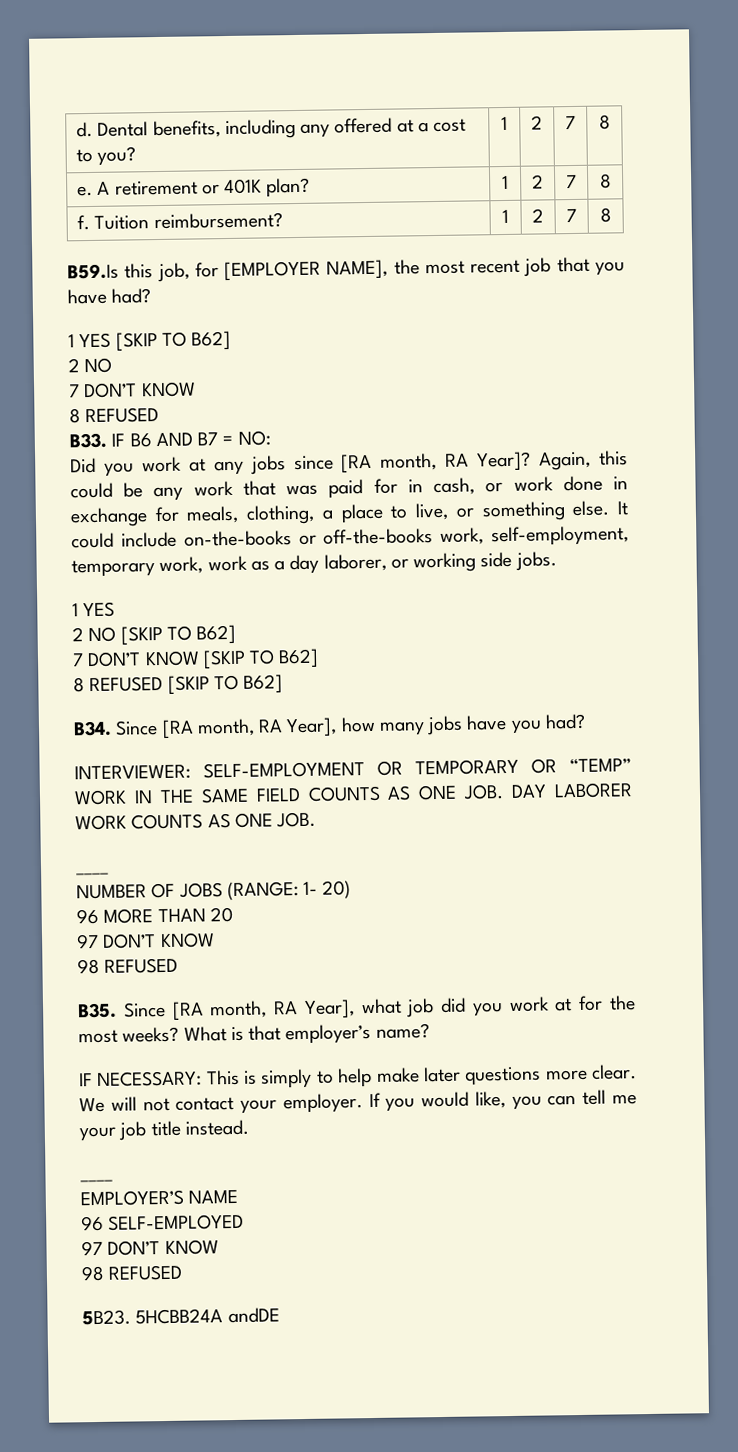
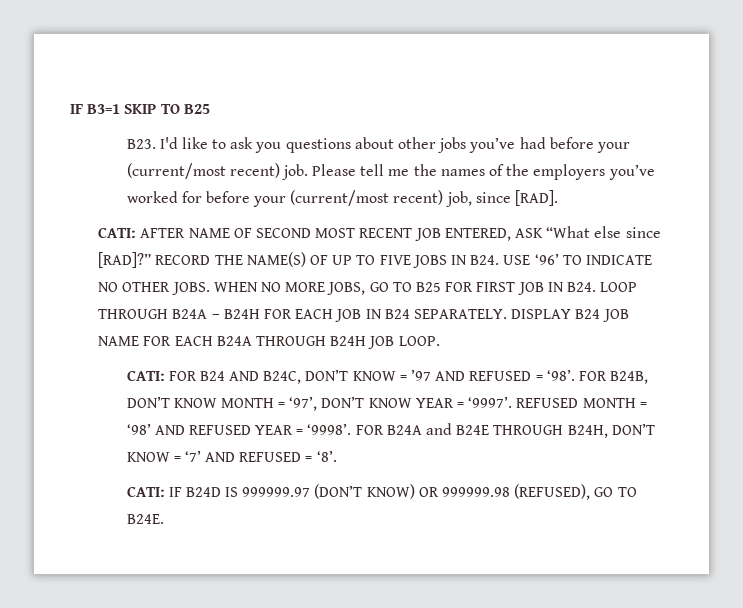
- d. Dental benefits, including any offered at a cost to you? | 1 | 2 | 7 | 8
- e. A retirement or 401K plan? | 1 | 2 | 7 | 8
- f. Tuition reimbursement? | 1 | 2 | 7 | 8
- B59.Is this job, for [EMPLOYER NAME], the most recent job that you have had?
- 1 YES [SKIP TO B62]
- 2 NO
- 7 DON’T KNOW
- 8 REFUSED
- B33. IF B6 AND B7 = NO:
- Did you work at any jobs since [RA month, RA Year]? Again, this could be any work that was paid for in cash, or work done in exchange for meals, clothing, a place to live, or something else. It could include on-the-books or off-the-books work, self-employment, temporary work, work as a day laborer, or working side jobs.
- 1 YES
- 2 NO [SKIP TO B62]
- 7 DON’T KNOW [SKIP TO B62]
- 8 REFUSED [SKIP TO B62]
- B34. Since [RA month, RA Year], how many jobs have you had?
- INTERVIEWER: SELF-EMPLOYMENT OR TEMPORARY OR “TEMP” WORK IN THE SAME FIELD COUNTS AS ONE JOB. DAY LABORER WORK COUNTS AS ONE JOB.
- ____
- NUMBER OF JOBS (RANGE: 1- 20)
- 96 MORE THAN 20
- 97 DON’T KNOW
- 98 REFUSED
- B35. Since [RA month, RA Year], what job did you work at for the most weeks? What is that employer’s name?
- IF NECESSARY: This is simply to help make later questions more clear. We will not contact your employer. If you would like, you can tell me your job title instead.
- ____
- EMPLOYER’S NAME
- 96 SELF-EMPLOYED
- 97 DON’T KNOW
- 98 REFUSED
- 5B23. 5HCBB24A andDE
+ IF B3=1 SKIP TO B25
+ B23. I'd like to ask you questions about other jobs you’ve had before your (current/most recent) job. Please tell me the names of the employers you’ve worked for before your (current/most recent) job, since [RAD].
+ CATI: AFTER NAME OF SECOND MOST RECENT JOB ENTERED, ASK “What else since [RAD]?” RECORD THE NAME(S) OF UP TO FIVE JOBS IN B24. USE ‘96’ TO INDICATE NO OTHER JOBS. WHEN NO MORE JOBS, GO TO B25 FOR FIRST JOB IN B24. LOOP THROUGH B24A – B24H FOR EACH JOB IN B24 SEPARATELY. DISPLAY B24 JOB NAME FOR EACH B24A THROUGH B24H JOB LOOP.
+ CATI: FOR B24 AND B24C, DON’T KNOW = ’97 AND REFUSED = ‘98’. FOR B24B, DON’T KNOW MONTH = ‘97’, DON’T KNOW YEAR = ‘9997’. REFUSED MONTH = ‘98’ AND REFUSED YEAR = ‘9998’. FOR B24A and B24E THROUGH B24H, DON’T KNOW = ‘7’ AND REFUSED = ‘8’.
+ CATI: IF B24D IS 999999.97 (DON’T KNOW) OR 999999.98 (REFUSED), GO TO B24E.

